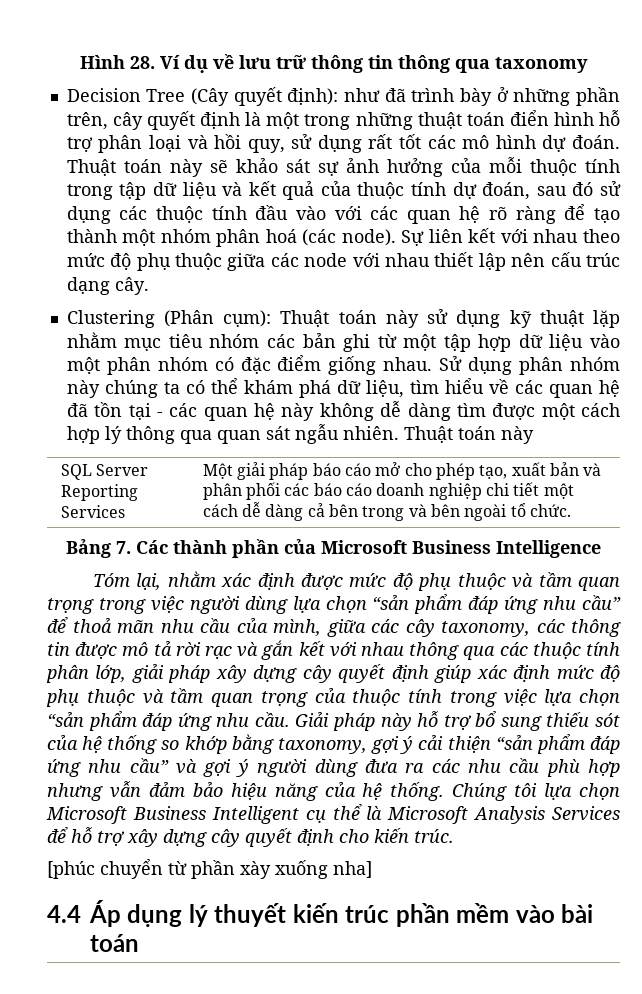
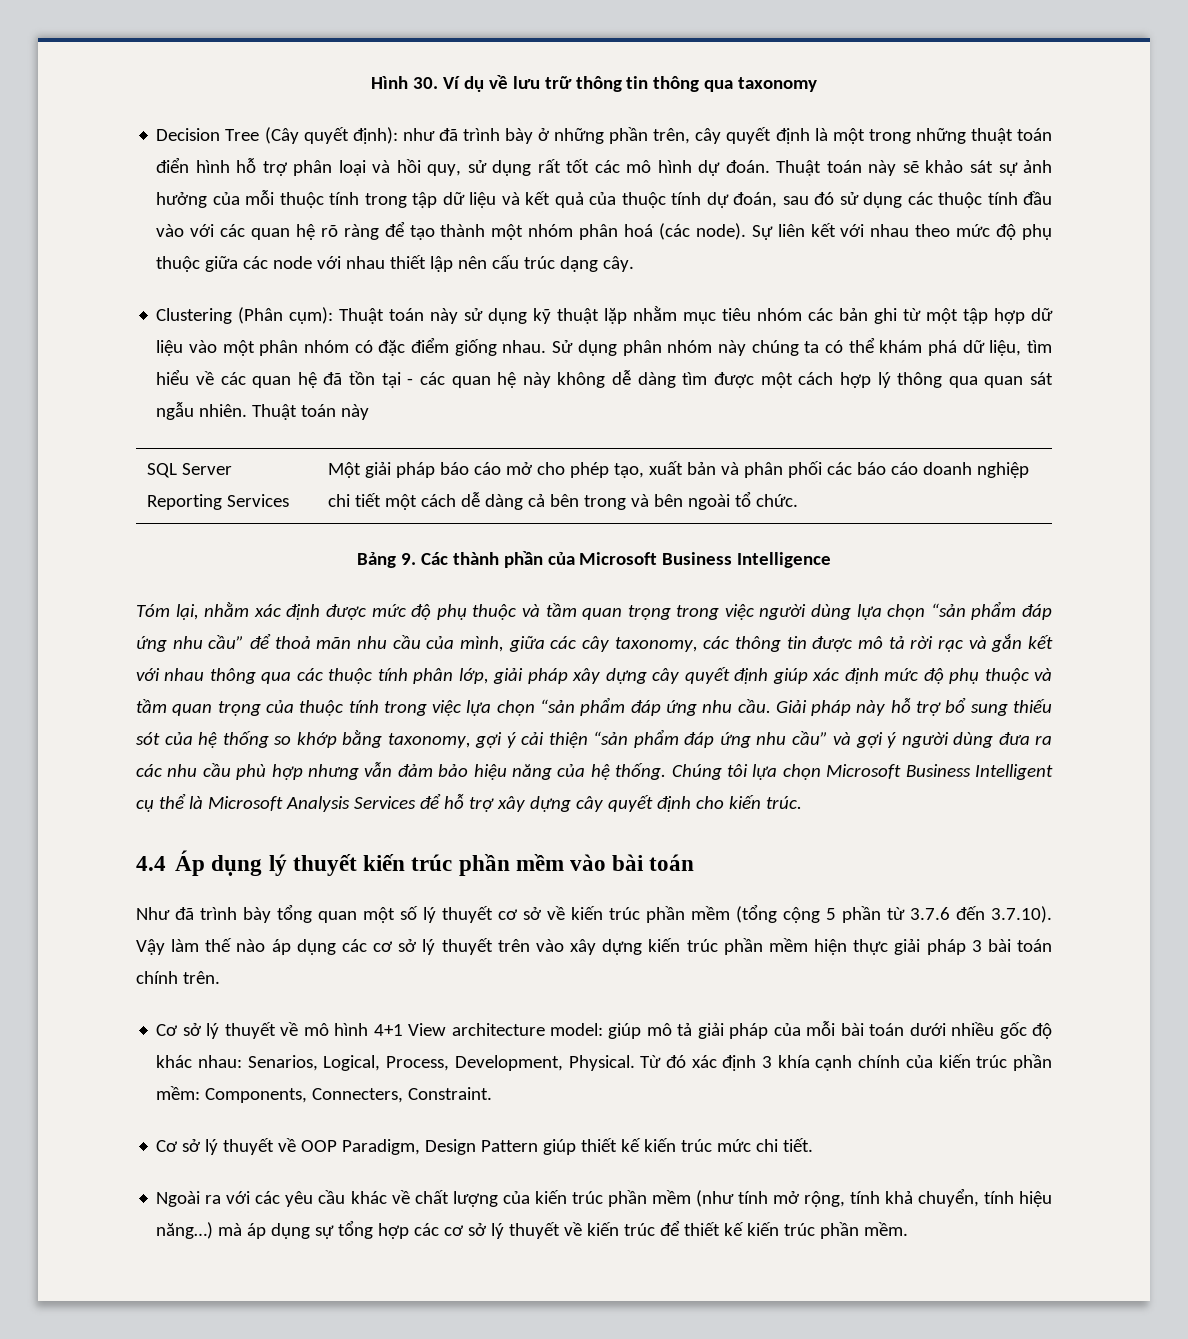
- Hình 28. Ví dụ về lưu trữ thông tin thông qua taxonomy
+ Hình 30. Ví dụ về lưu trữ thông tin thông qua taxonomy
- Bảng 7. Các thành phần của Microsoft Business Intelligence
+ Bảng 9. Các thành phần của Microsoft Business Intelligence
- [phúc chuyển từ phần xày xuống nha]
+ Như đã trình bày tổng quan một số lý thuyết cơ sở về kiến trúc phần mềm (tổng cộng 5 phần từ 3.7.6 đến 3.7.10). Vậy làm thế nào áp dụng các cơ sở lý thuyết trên vào xây dựng kiến trúc phần mềm hiện thực giải pháp 3 bài toán chính trên.
+ Cơ sở lý thuyết về mô hình 4+1 View architecture model: giúp mô tả giải pháp của mỗi bài toán dưới nhiều gốc độ khác nhau: Senarios, Logical, Process, Development, Physical. Từ đó xác định 3 khía cạnh chính của kiến trúc phần mềm: Components, Connecters, Constraint.
+ Cơ sở lý thuyết về OOP Paradigm, Design Pattern giúp thiết kế kiến trúc mức chi tiết.
+ Ngoài ra với các yêu cầu khác về chất lượng của kiến trúc phần mềm (như tính mở rộng, tính khả chuyển, tính hiệu năng…) mà áp dụng sự tổng hợp các cơ sở lý thuyết về kiến trúc để thiết kế kiến trúc phần mềm.

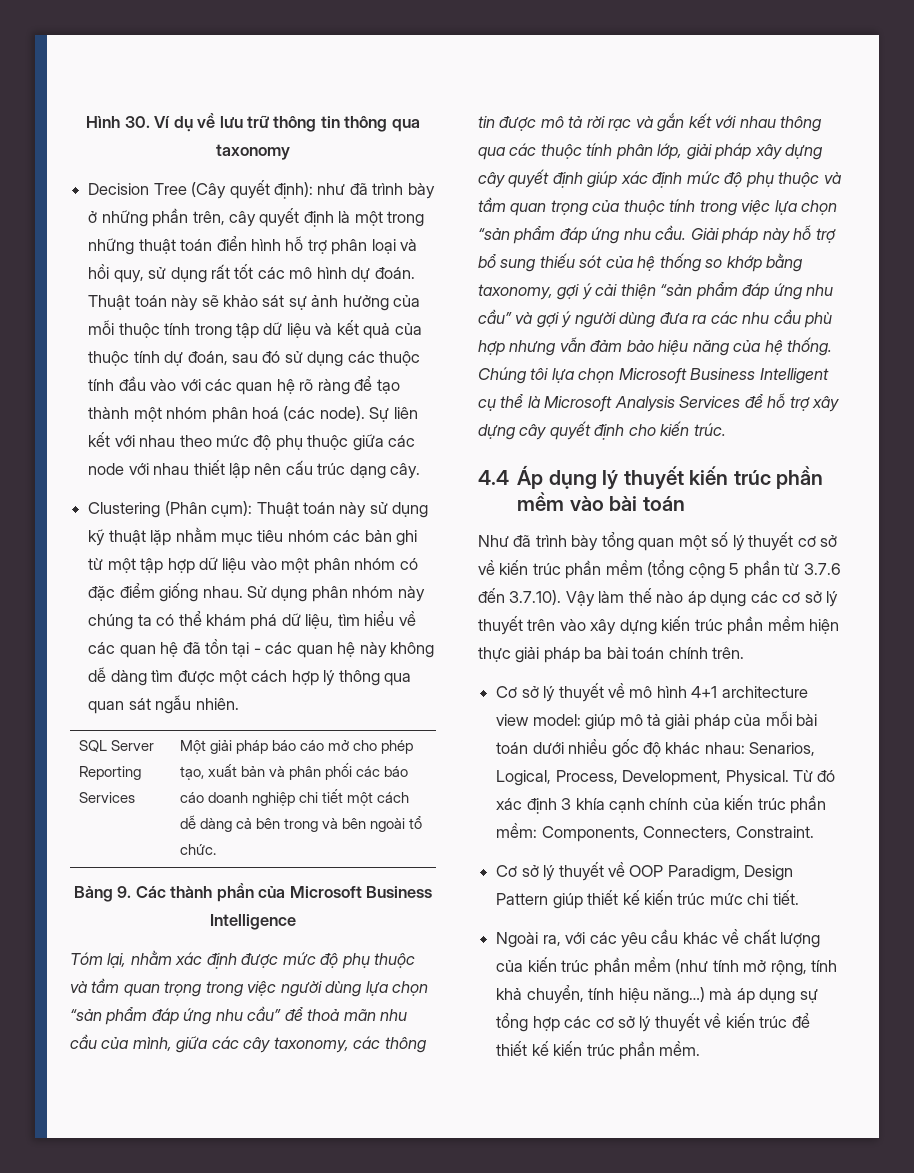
- Sử dụng phân nhóm này chúng ta có thể khám phá dữ liệu, tìm hiểu về các quan hệ đã tồn tại - các quan hệ này không dễ dàng tìm được một cách hợp lý thông qua quan sát ngẫu nhiên. Thuật toán này
+ Sử dụng phân nhóm này chúng ta có thể khám phá dữ liệu, tìm hiểu về các quan hệ đã tồn tại - các quan hệ này không dễ dàng tìm được một cách hợp lý thông qua quan sát ngẫu nhiên.
- Như đã trình bày tổng quan một số lý thuyết cơ sở về kiến trúc phần mềm (tổng cộng 5 phần từ 3.7.6 đến 3.7.10). Vậy làm thế nào áp dụng các cơ sở lý thuyết trên vào xây dựng kiến trúc phần mềm hiện thực giải pháp 3 bài toán chính trên.
+ Như đã trình bày tổng quan một số lý thuyết cơ sở về kiến trúc phần mềm (tổng cộng 5 phần từ 3.7.6 đến 3.7.10). Vậy làm thế nào áp dụng các cơ sở lý thuyết trên vào xây dựng kiến trúc phần mềm hiện thực giải pháp ba bài toán chính trên.
- Cơ sở lý thuyết về mô hình 4+1 View architecture model: giúp mô tả giải pháp của mỗi bài toán dưới nhiều gốc độ khác nhau: Senarios, Logical, Process, Development, Physical.
+ Cơ sở lý thuyết về mô hình 4+1 architecture view model: giúp mô tả giải pháp của mỗi bài toán dưới nhiều gốc độ khác nhau: Senarios, Logical, Process, Development, Physical.
- Ngoài ra với các yêu cầu khác về chất lượng của kiến trúc phần mềm (như tính mở rộng, tính khả chuyển, tính hiệu năng…) mà áp dụng sự tổng hợp các cơ sở lý thuyết về kiến trúc để thiết kế kiến trúc phần mềm.
+ Ngoài ra, với các yêu cầu khác về chất lượng của kiến trúc phần mềm (như tính mở rộng, tính khả chuyển, tính hiệu năng…) mà áp dụng sự tổng hợp các cơ sở lý thuyết về kiến trúc để thiết kế kiến trúc phần mềm.

